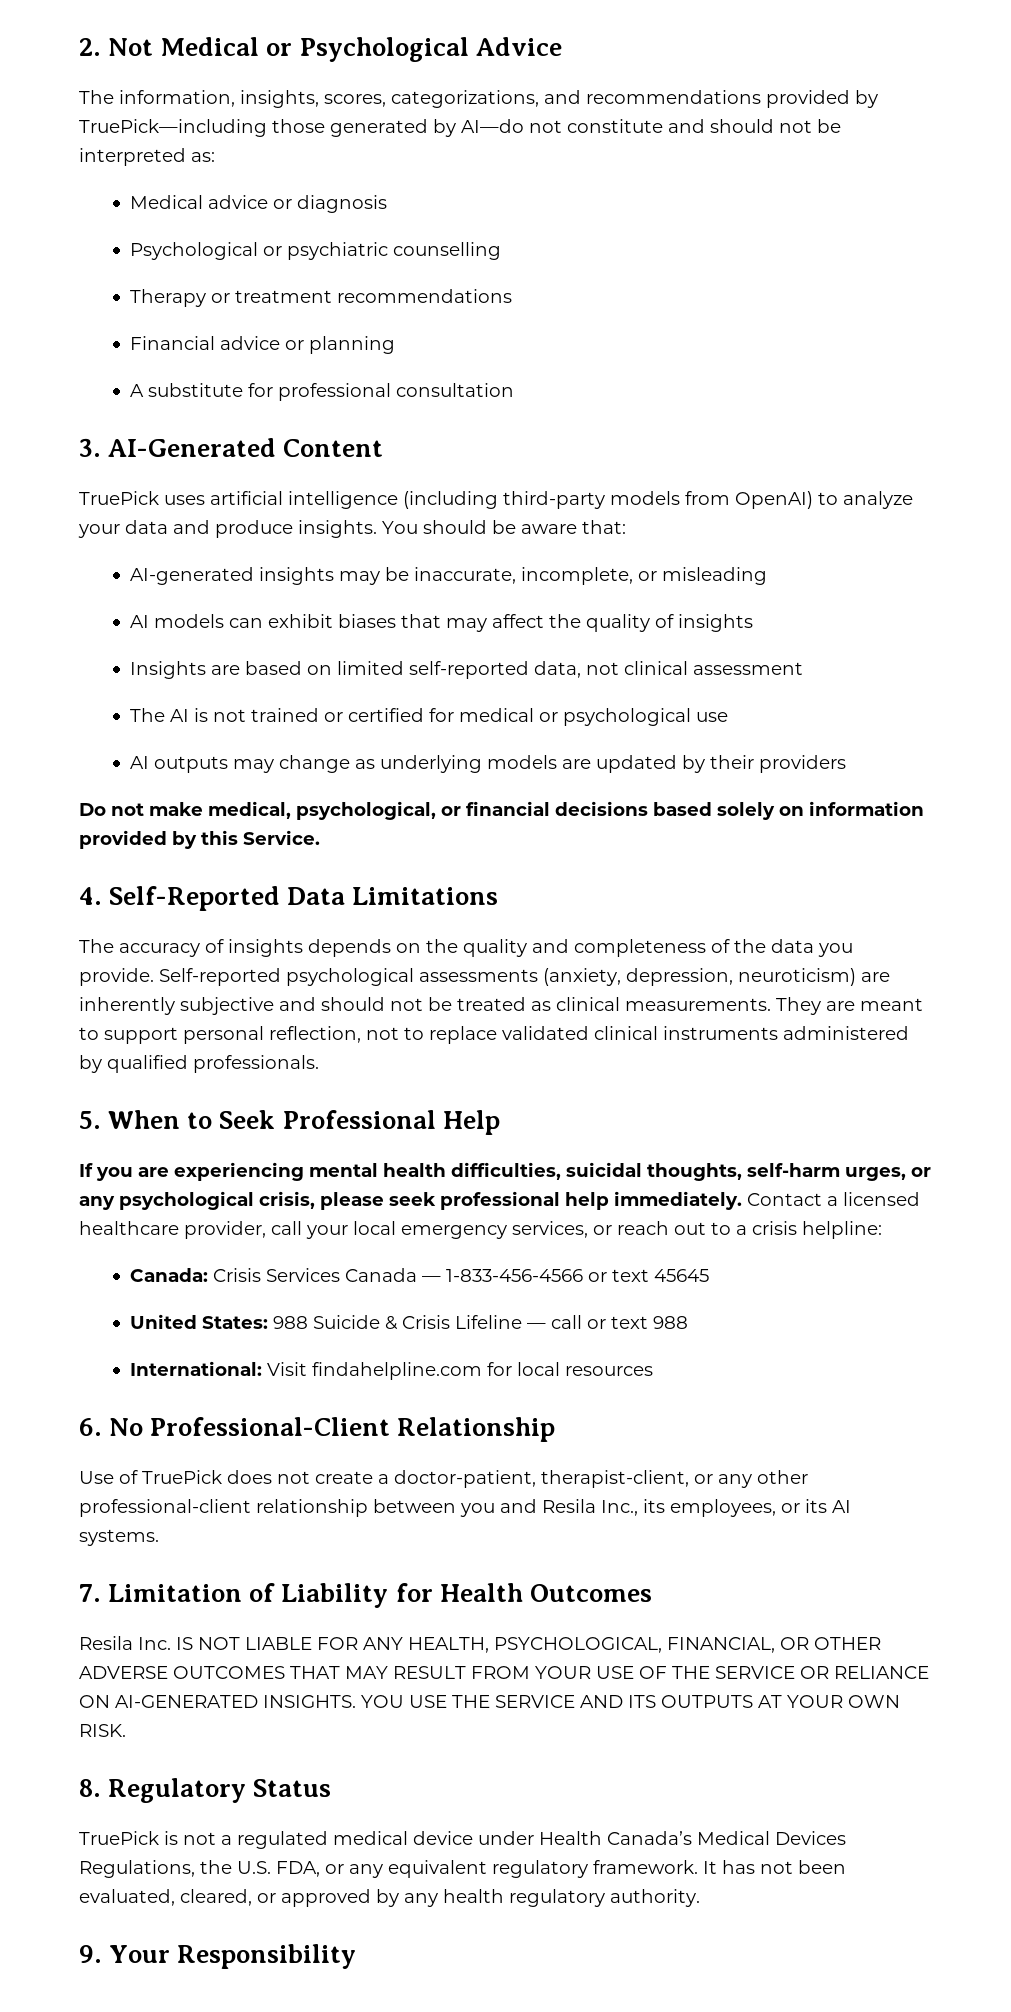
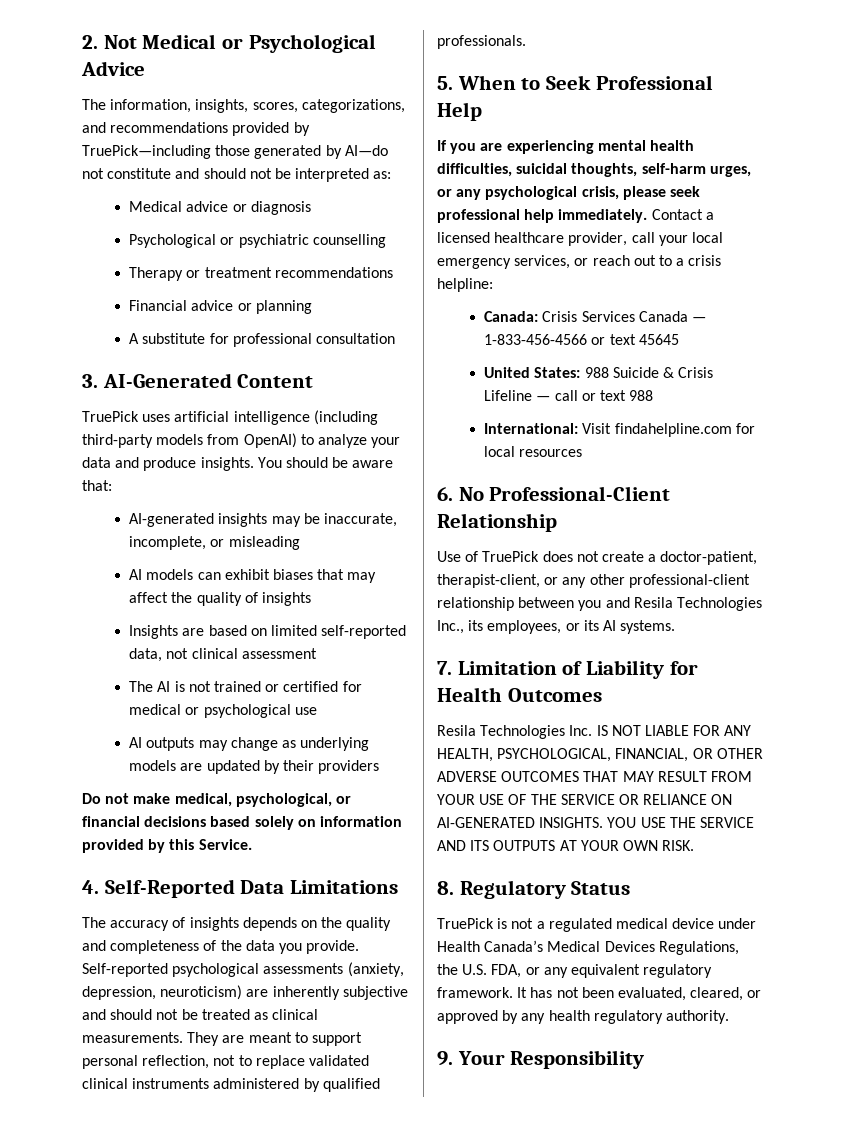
- Use of TruePick does not create a doctor-patient, therapist-client, or any other professional-client relationship between you and Resila Inc., its employees, or its AI systems.
+ Use of TruePick does not create a doctor-patient, therapist-client, or any other professional-client relationship between you and Resila Technologies Inc., its employees, or its AI systems.
- Resila Inc. IS NOT LIABLE FOR ANY HEALTH, PSYCHOLOGICAL, FINANCIAL, OR OTHER ADVERSE OUTCOMES THAT MAY RESULT FROM YOUR USE OF THE SERVICE OR RELIANCE ON AI-GENERATED INSIGHTS.
+ Resila Technologies Inc. IS NOT LIABLE FOR ANY HEALTH, PSYCHOLOGICAL, FINANCIAL, OR OTHER ADVERSE OUTCOMES THAT MAY RESULT FROM YOUR USE OF THE SERVICE OR RELIANCE ON AI-GENERATED INSIGHTS.

